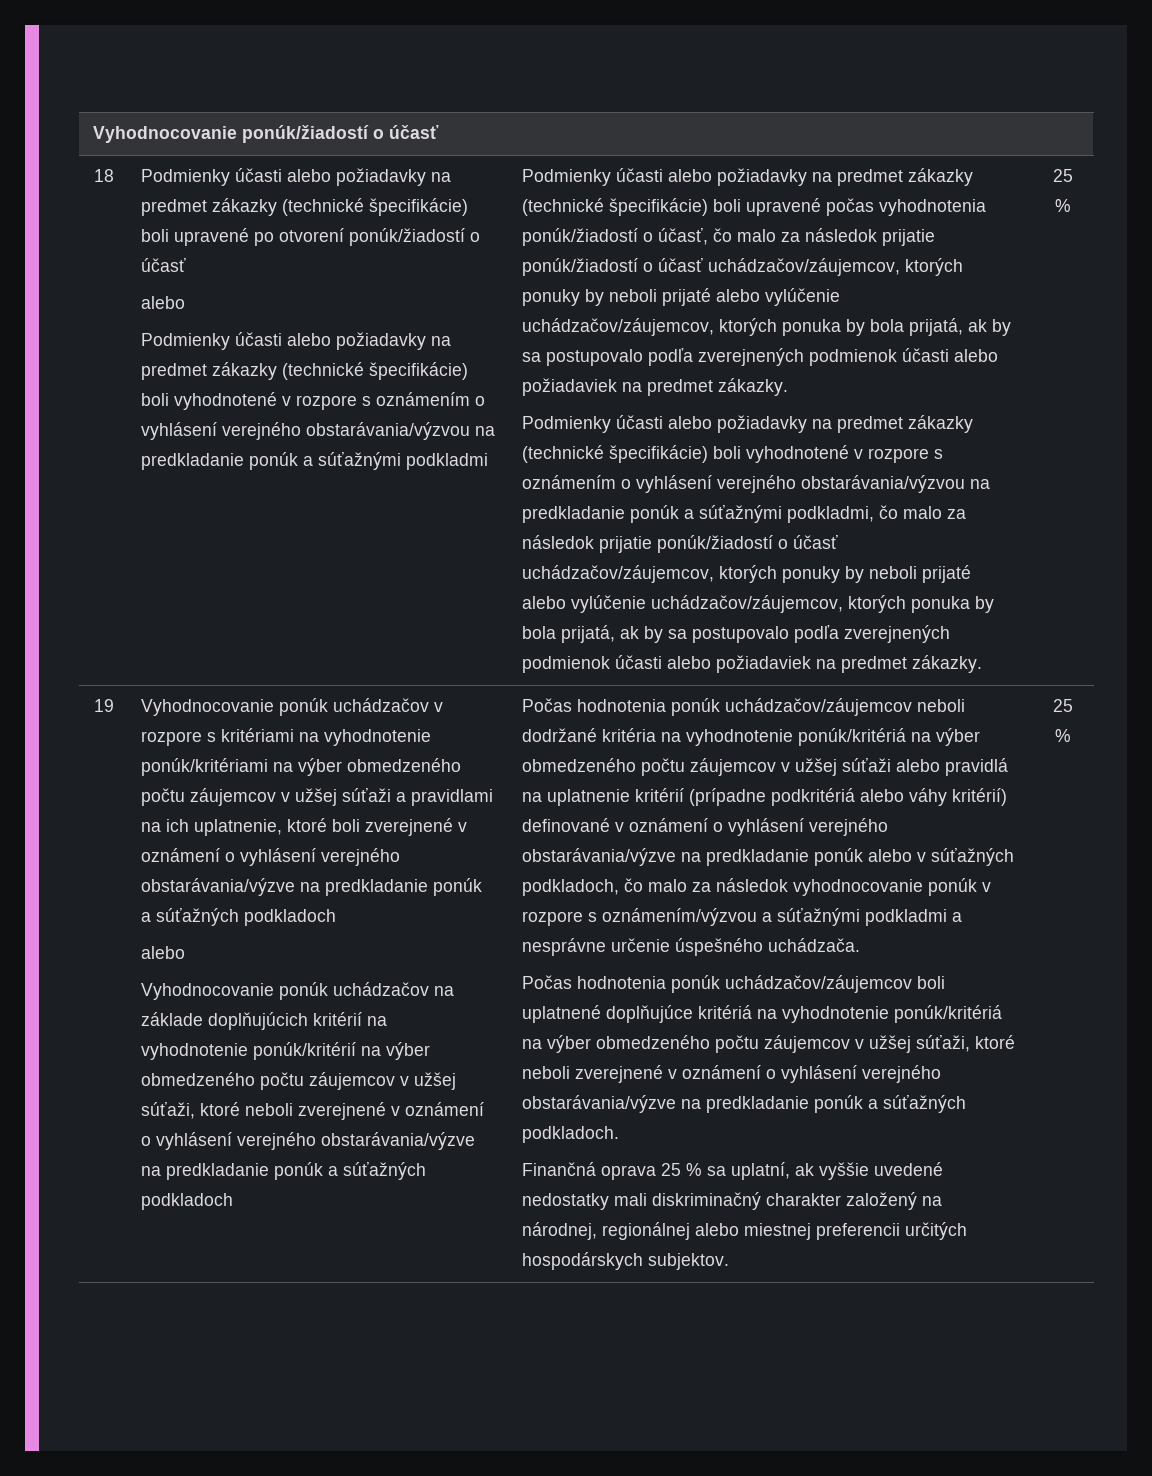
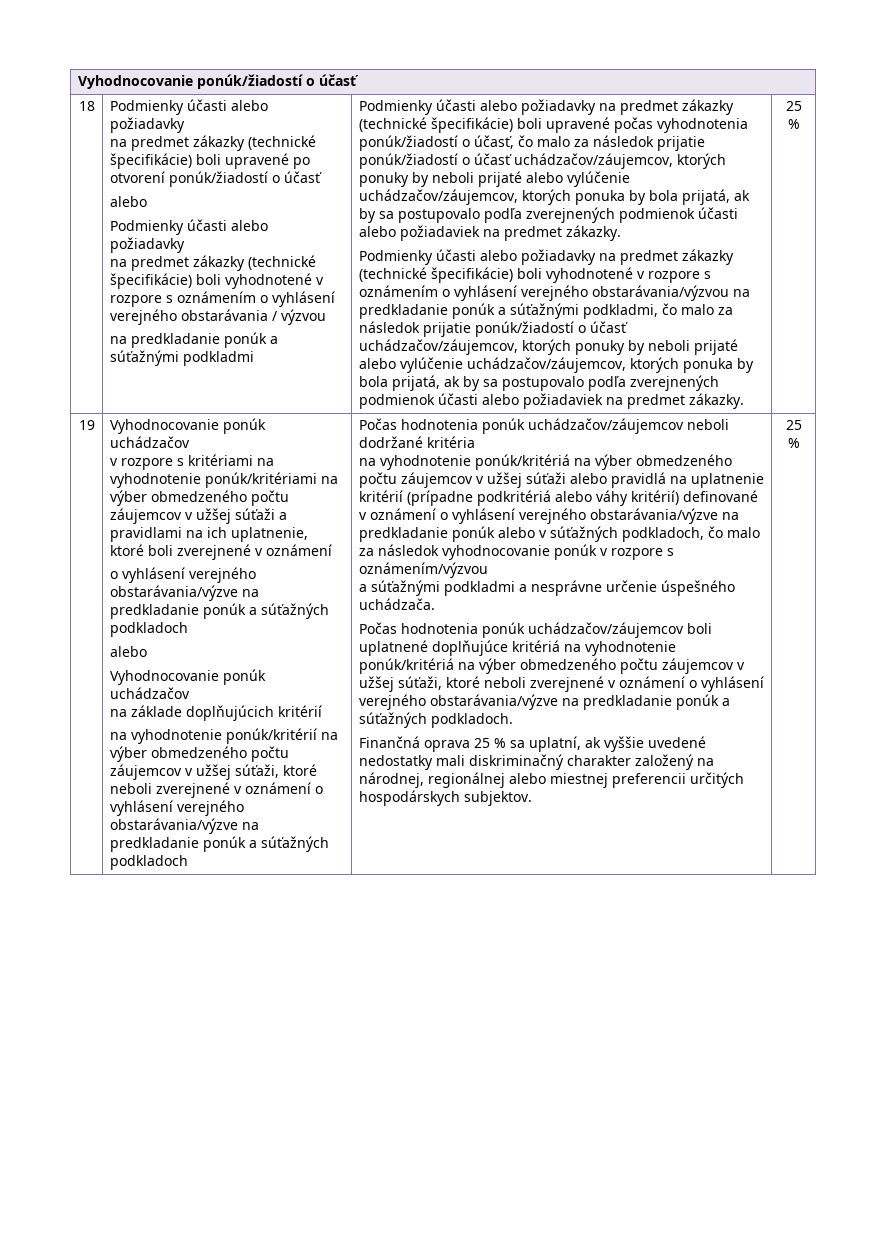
- 18 | Podmienky účasti alebo požiadavky na predmet zákazky (technické špecifikácie) boli upravené po otvorení ponúk/žiadostí o účasť
+ 18 | Podmienky účasti alebo požiadavky
+ na predmet zákazky (technické špecifikácie) boli upravené po otvorení ponúk/žiadostí o účasť
  alebo
- Podmienky účasti alebo požiadavky na predmet zákazky (technické špecifikácie) boli vyhodnotené v rozpore s oznámením o vyhlásení verejného obstarávania/výzvou na predkladanie ponúk a súťažnými podkladmi
+ Podmienky účasti alebo požiadavky
+ na predmet zákazky (technické špecifikácie) boli vyhodnotené v rozpore s oznámením o vyhlásení verejného obstarávania / výzvou
+ na predkladanie ponúk a súťažnými podkladmi
- 19 | Vyhodnocovanie ponúk uchádzačov v rozpore s kritériami na vyhodnotenie ponúk/kritériami na výber obmedzeného počtu záujemcov v užšej súťaži a pravidlami na ich uplatnenie, ktoré boli zverejnené v oznámení o vyhlásení verejného obstarávania/výzve na predkladanie ponúk a súťažných podkladoch
+ 19 | Vyhodnocovanie ponúk uchádzačov
+ v rozpore s kritériami na vyhodnotenie ponúk/kritériami na výber obmedzeného počtu záujemcov v užšej súťaži a pravidlami na ich uplatnenie, ktoré boli zverejnené v oznámení
+ o vyhlásení verejného obstarávania/výzve na predkladanie ponúk a súťažných podkladoch
  alebo
- Vyhodnocovanie ponúk uchádzačov na základe doplňujúcich kritérií na vyhodnotenie ponúk/kritérií na výber obmedzeného počtu záujemcov v užšej súťaži, ktoré neboli zverejnené v oznámení o vyhlásení verejného obstarávania/výzve na predkladanie ponúk a súťažných podkladoch
+ Vyhodnocovanie ponúk uchádzačov
+ na základe doplňujúcich kritérií
+ na vyhodnotenie ponúk/kritérií na výber obmedzeného počtu záujemcov v užšej súťaži, ktoré neboli zverejnené v oznámení o vyhlásení verejného obstarávania/výzve na predkladanie ponúk a súťažných podkladoch
- Počas hodnotenia ponúk uchádzačov/záujemcov neboli dodržané kritéria na vyhodnotenie ponúk/kritériá na výber obmedzeného počtu záujemcov v užšej súťaži alebo pravidlá na uplatnenie kritérií (prípadne podkritériá alebo váhy kritérií) definované v oznámení o vyhlásení verejného obstarávania/výzve na predkladanie ponúk alebo v súťažných podkladoch, čo malo za následok vyhodnocovanie ponúk v rozpore s oznámením/výzvou a súťažnými podkladmi a nesprávne určenie úspešného uchádzača.
+ Počas hodnotenia ponúk uchádzačov/záujemcov neboli dodržané kritéria
+ na vyhodnotenie ponúk/kritériá na výber obmedzeného počtu záujemcov v užšej súťaži alebo pravidlá na uplatnenie kritérií (prípadne podkritériá alebo váhy kritérií) definované v oznámení o vyhlásení verejného obstarávania/výzve na predkladanie ponúk alebo v súťažných podkladoch, čo malo za následok vyhodnocovanie ponúk v rozpore s oznámením/výzvou
+ a súťažnými podkladmi a nesprávne určenie úspešného uchádzača.

